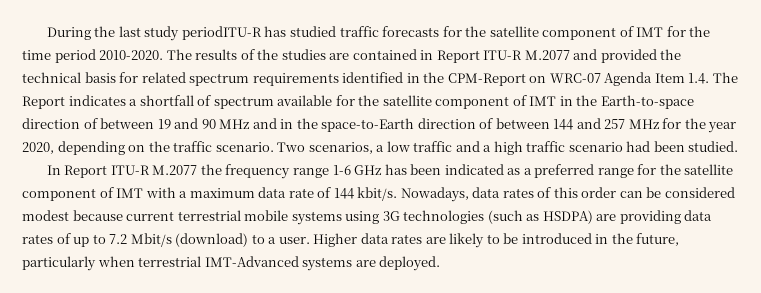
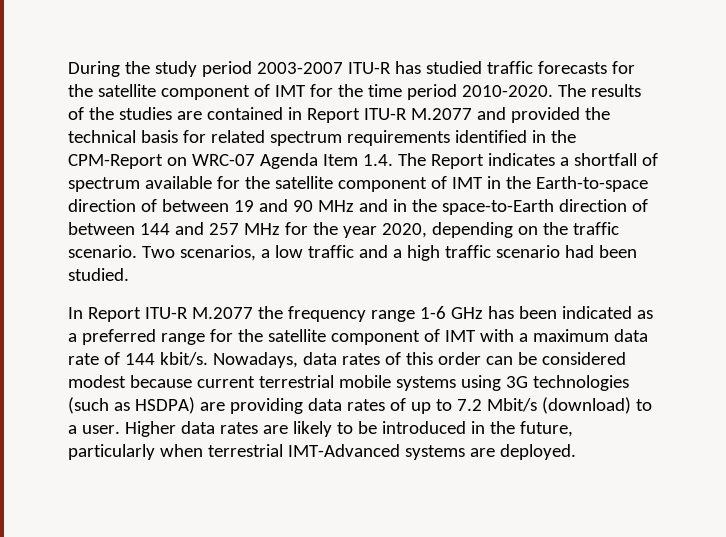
- During the last study periodITU-R has studied traffic forecasts for the satellite component of IMT for the time period 2010-2020.
+ During the study period 2003-2007 ITU-R has studied traffic forecasts for the satellite component of IMT for the time period 2010-2020.

